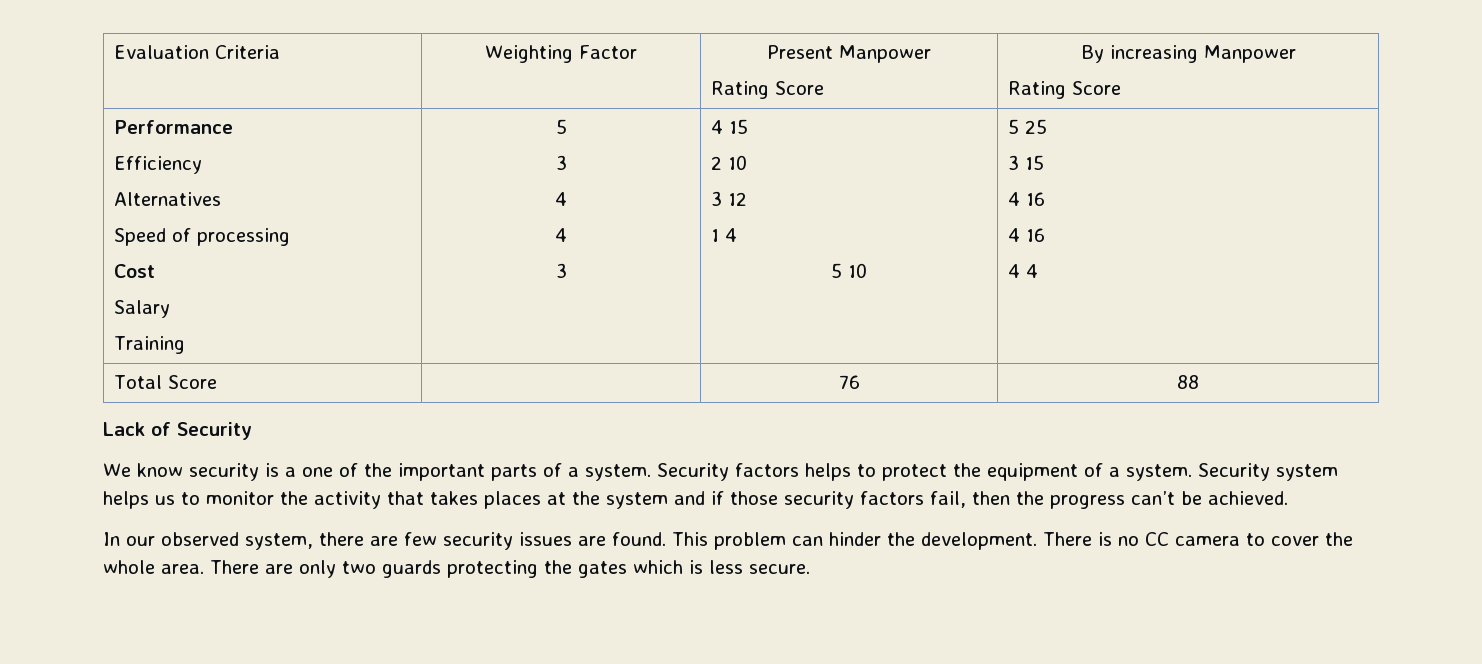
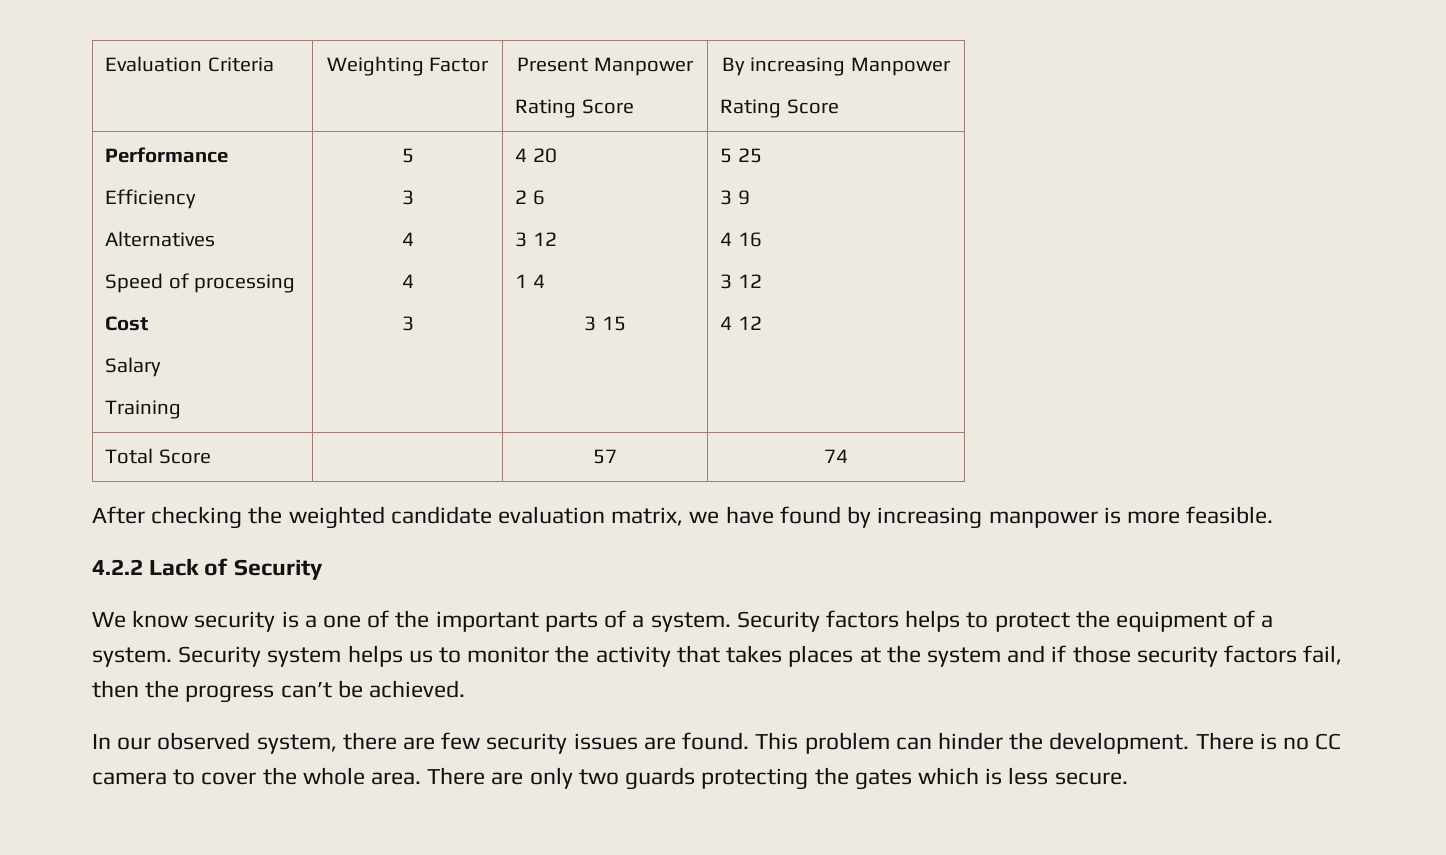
  Performance
  Efficiency
  Alternatives
  Speed of processing
  Cost
  Salary
  Training | 5
  3
  4
  4
- 3 | 4 15
- 2 10
+ 3 | 4 20
+ 2 6
  3 12
  1 4
- 5 10 | 5 25
- 3 15
+ 3 15 | 5 25
+ 3 9
  4 16
- 4 16
- 4 4
+ 3 12
+ 4 12
- Total Score | | 76 | 88
- Lack of Security
+ Total Score | | 57 | 74
+ After checking the weighted candidate evaluation matrix, we have found by increasing manpower is more feasible.
+ 4.2.2 Lack of Security

